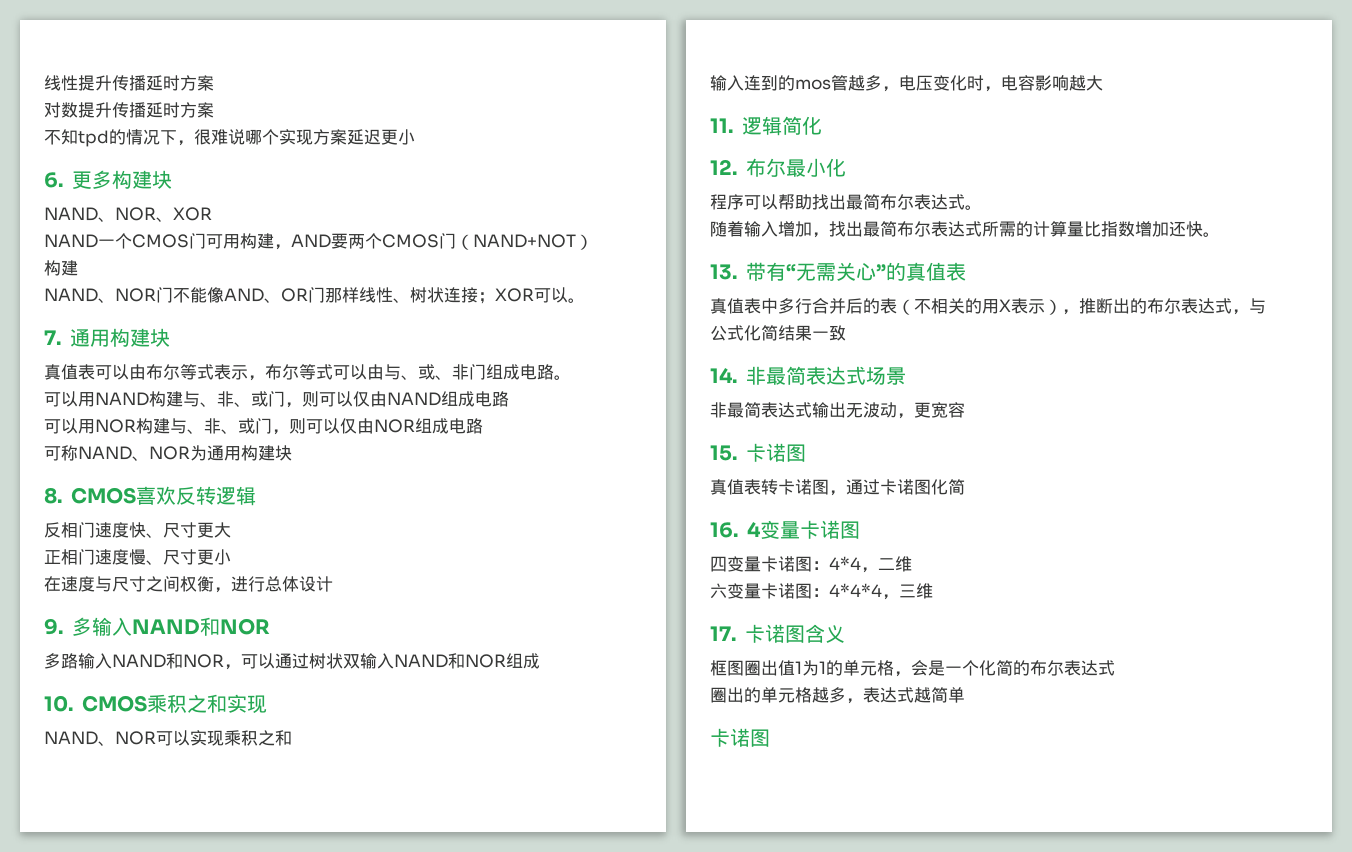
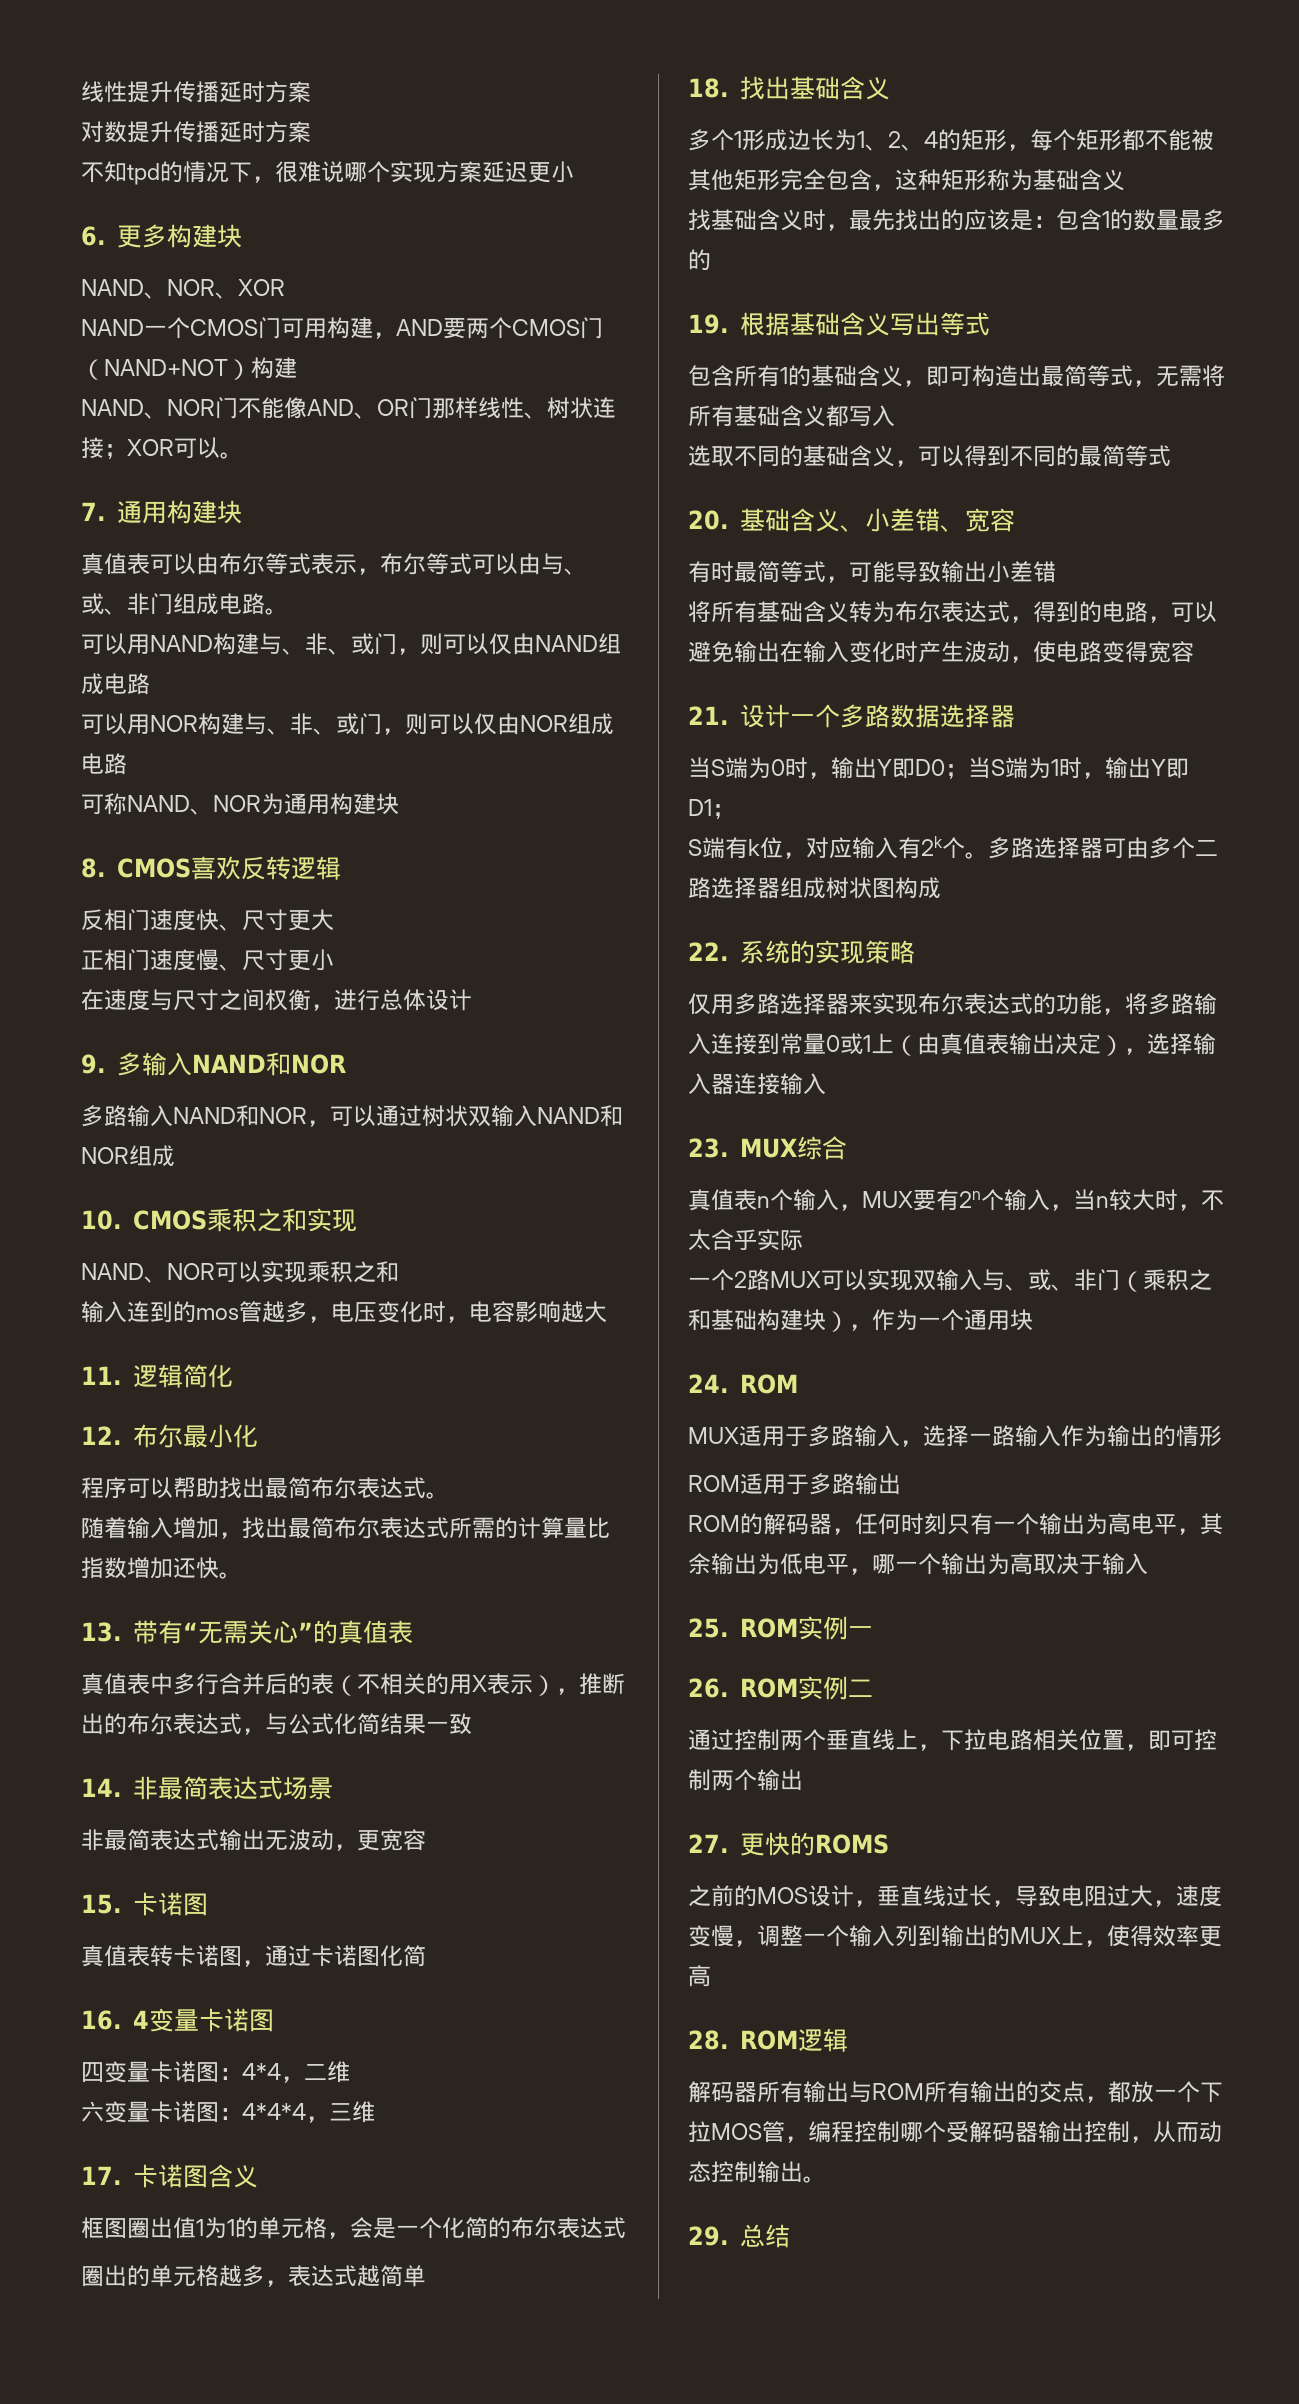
  圈出的单元格越多，表达式越简单
- 卡诺图
+ 18.找出基础含义
+ 多个1形成边长为1、2、4的矩形，每个矩形都不能被其他矩形完全包含，这种矩形称为基础含义
+ 找基础含义时，最先找出的应该是：包含1的数量最多的
+ 19.根据基础含义写出等式
+ 包含所有1的基础含义，即可构造出最简等式，无需将所有基础含义都写入
+ 选取不同的基础含义，可以得到不同的最简等式
+ 20.基础含义、小差错、宽容
+ 有时最简等式，可能导致输出小差错
+ 将所有基础含义转为布尔表达式，得到的电路，可以避免输出在输入变化时产生波动，使电路变得宽容
+ 21.设计一个多路数据选择器
+ 当S端为0时，输出Y即D0；当S端为1时，输出Y即D1；
+ S端有k位，对应输入有2k个。多路选择器可由多个二路选择器组成树状图构成
+ 22.系统的实现策略
+ 仅用多路选择器来实现布尔表达式的功能，将多路输入连接到常量0或1上（由真值表输出决定），选择输入器连接输入
+ 23. MUX综合
+ 真值表n个输入，MUX要有2n个输入，当n较大时，不太合乎实际
+ 一个2路MUX可以实现双输入与、或、非门（乘积之和基础构建块），作为一个通用块
+ 24. ROM
+ MUX适用于多路输入，选择一路输入作为输出的情形
+ ROM适用于多路输出
+ ROM的解码器，任何时刻只有一个输出为高电平，其余输出为低电平，哪一个输出为高取决于输入
+ 25. ROM实例一
+ 26. ROM实例二
+ 通过控制两个垂直线上，下拉电路相关位置，即可控制两个输出
+ 27.更快的ROMS
+ 之前的MOS设计，垂直线过长，导致电阻过大，速度变慢，调整一个输入列到输出的MUX上，使得效率更高
+ 28. ROM逻辑
+ 解码器所有输出与ROM所有输出的交点，都放一个下拉MOS管，编程控制哪个受解码器输出控制，从而动态控制输出。
+ 29.总结

